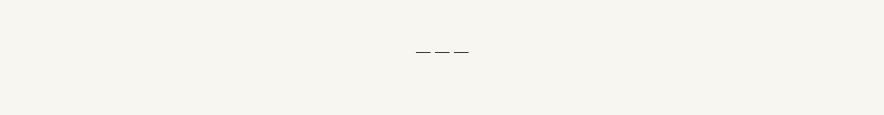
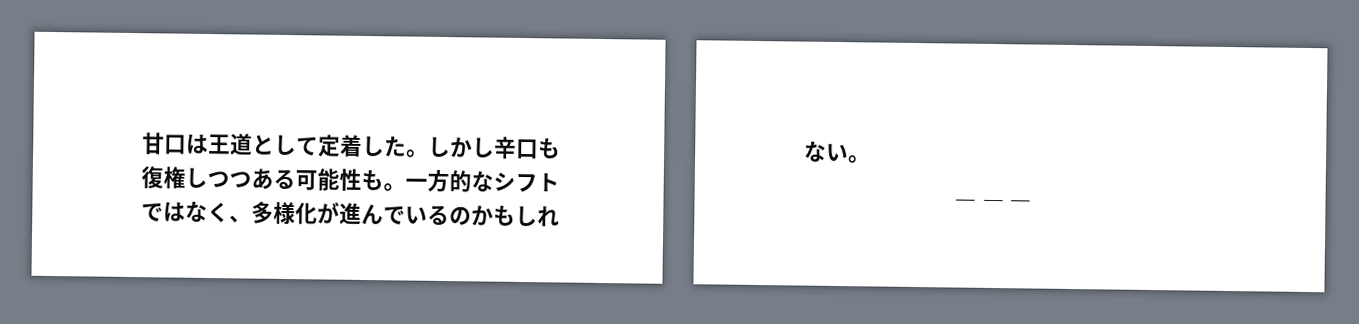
+ 甘口は王道として定着した。しかし辛口も復権しつつある可能性も。一方的なシフトではなく、多様化が進んでいるのかもしれない。

